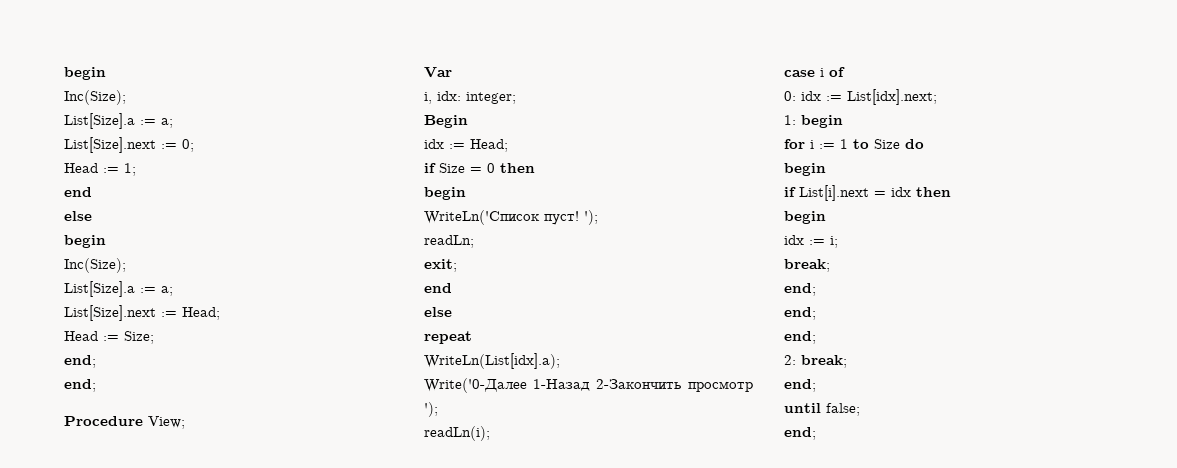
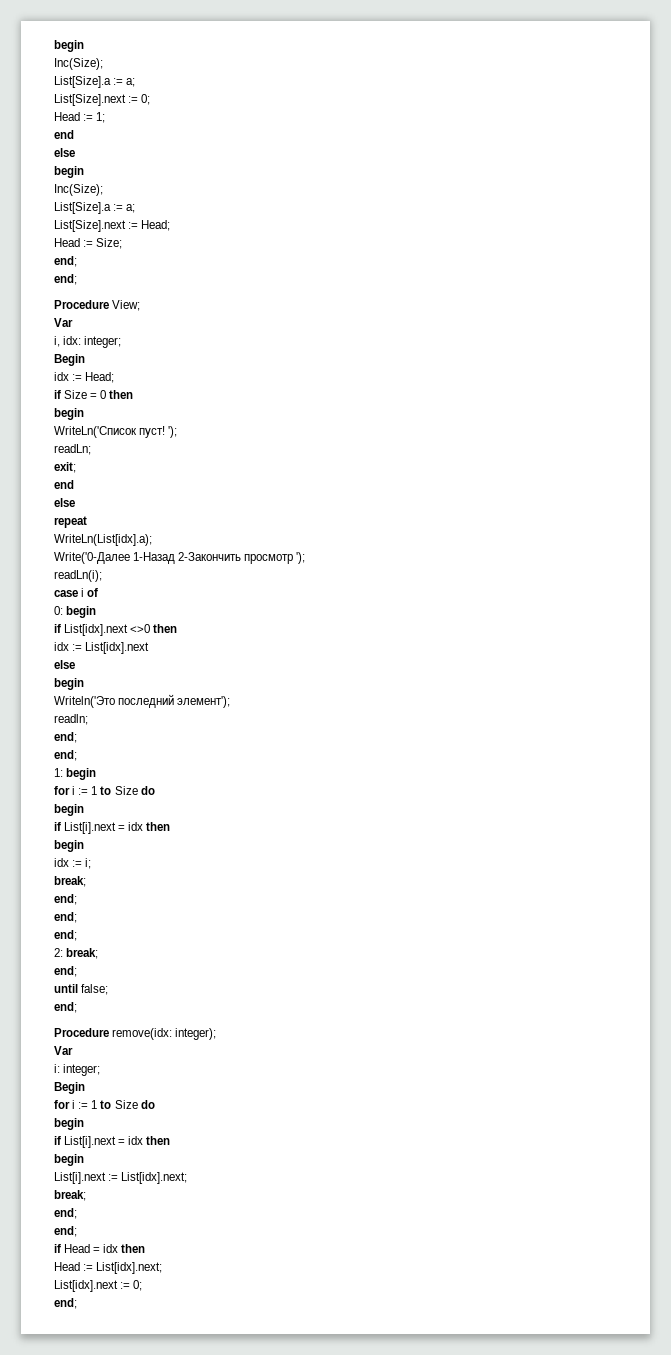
- 0: idx := List[idx].next;
+ 0: begin
+ if List[idx].next <>0 then
+ idx := List[idx].next
+ else
+ begin
+ Writeln('Это последний элемент');
+ readln;
+ end;
+ end;
+ Procedure remove(idx: integer);
+ Var
+ i: integer;
+ Begin
+ for i := 1 to Size do
+ begin
+ if List[i].next = idx then
+ begin
+ List[i].next := List[idx].next;
+ break;
+ end;
+ end;
+ if Head = idx then
+ Head := List[idx].next;
+ List[idx].next := 0;
+ end;

